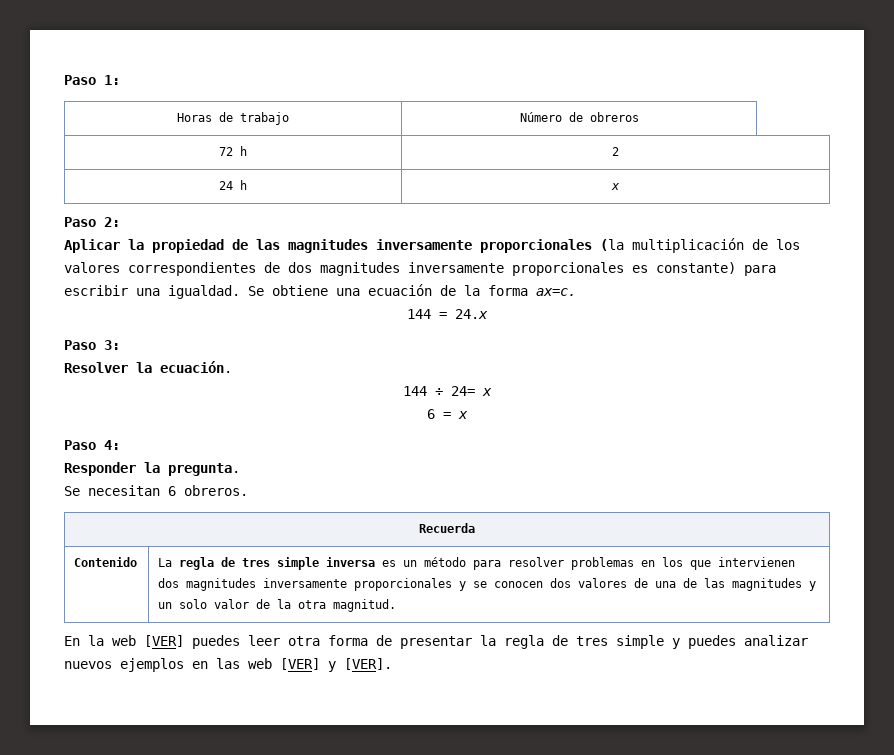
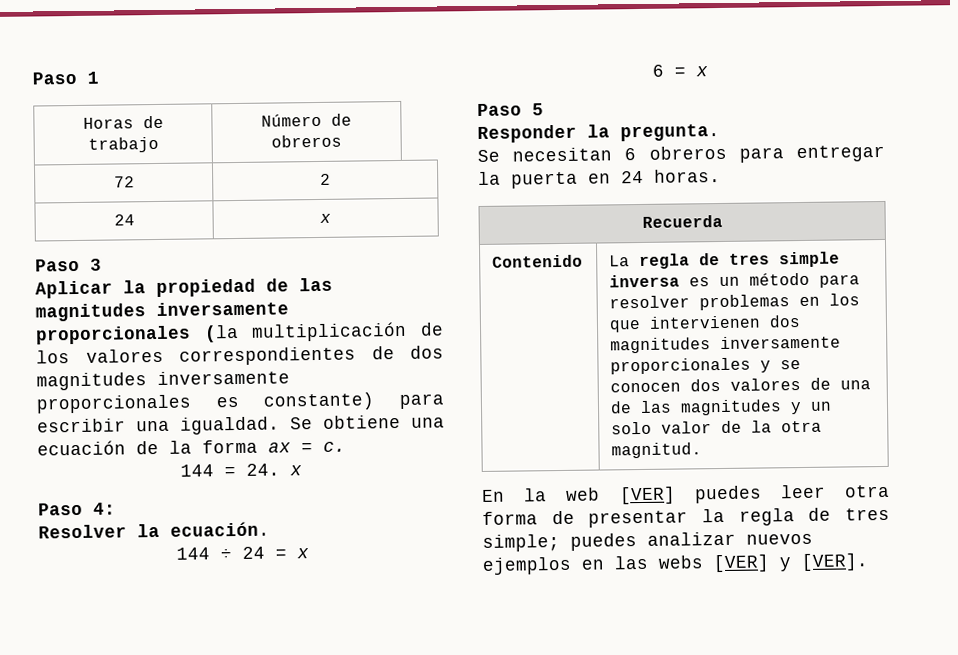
- Paso 1:
+ Paso 1
- 72 h | 2
+ 72 | 2
- 24 h | x
- Paso 2:
+ 24 | x
+ Paso 3
- Se obtiene una ecuación de la forma ax=c.
+ Se obtiene una ecuación de la forma ax = c.
- 144 = 24.x
- Paso 3:
+ 144 = 24. x
+ Paso 4:
- 144 ÷ 24= x
+ 144 ÷ 24 = x
- Paso 4:
+ Paso 5
- Se necesitan 6 obreros.
+ Se necesitan 6 obreros para entregar la puerta en 24 horas.
- En la web [VER] puedes leer otra forma de presentar la regla de tres simple y puedes analizar nuevos ejemplos en las web [VER] y [VER].
+ En la web [VER] puedes leer otra forma de presentar la regla de tres simple; puedes analizar nuevos ejemplos en las webs [VER] y [VER].

